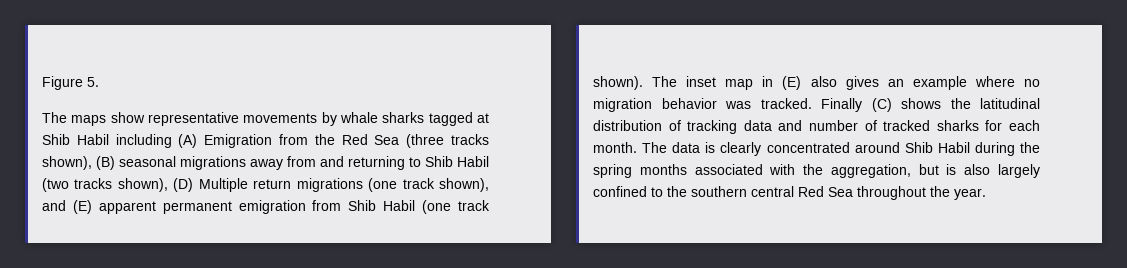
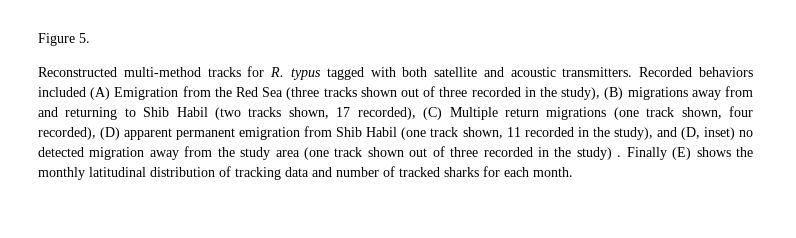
- The maps show representative movements by whale sharks tagged at Shib Habil including (A) Emigration from the Red Sea (three tracks shown), (B) seasonal migrations away from and returning to Shib Habil (two tracks shown), (D) Multiple return migrations (one track shown), and (E) apparent permanent emigration from Shib Habil (one track shown). The inset map in (E) also gives an example where no migration behavior was tracked. Finally (C) shows the latitudinal distribution of tracking data and number of tracked sharks for each month. The data is clearly concentrated around Shib Habil during the spring months associated with the aggregation, but is also largely confined to the southern central Red Sea throughout the year.
+ Reconstructed multi-method tracks for R. typus tagged with both satellite and acoustic transmitters. Recorded behaviors included (A) Emigration from the Red Sea (three tracks shown out of three recorded in the study), (B) migrations away from and returning to Shib Habil (two tracks shown, 17 recorded), (C) Multiple return migrations (one track shown, four recorded), (D) apparent permanent emigration from Shib Habil (one track shown, 11 recorded in the study), and (D, inset) no detected migration away from the study area (one track shown out of three recorded in the study) . Finally (E) shows the monthly latitudinal distribution of tracking data and number of tracked sharks for each month.

